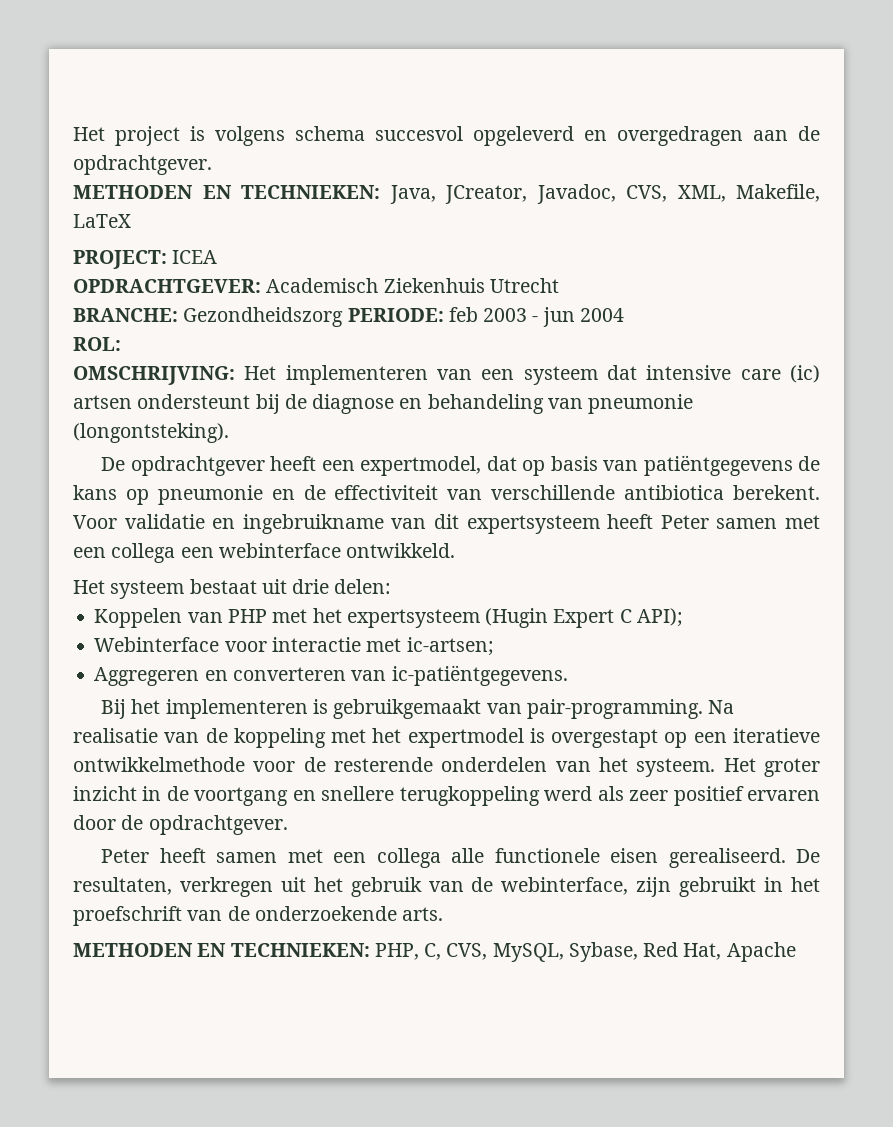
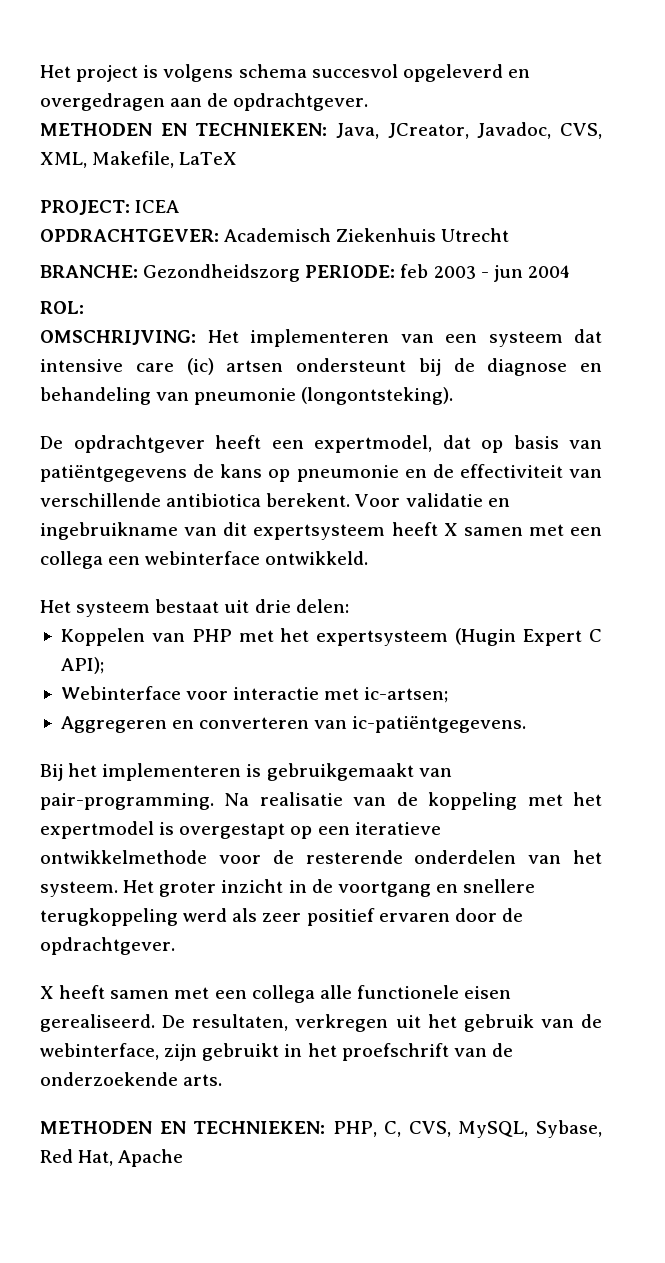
- Voor validatie en ingebruikname van dit expertsysteem heeft Peter samen met een collega een webinterface ontwikkeld.
+ Voor validatie en ingebruikname van dit expertsysteem heeft X samen met een collega een webinterface ontwikkeld.
- Peter heeft samen met een collega alle functionele eisen gerealiseerd.
+ X heeft samen met een collega alle functionele eisen gerealiseerd.

